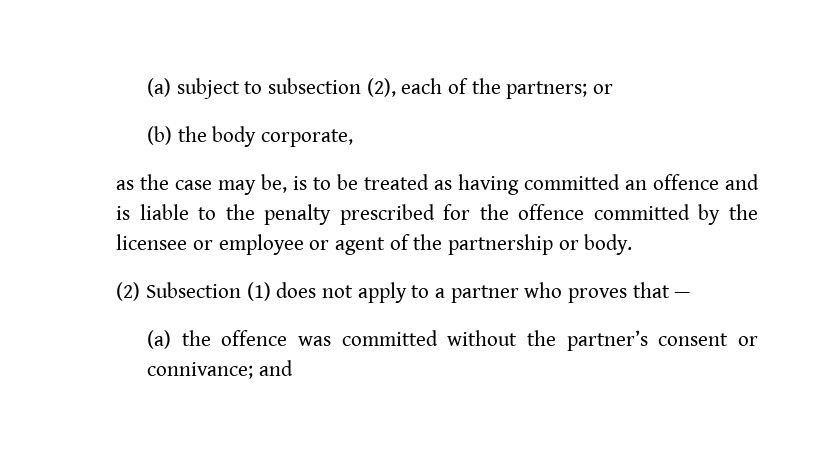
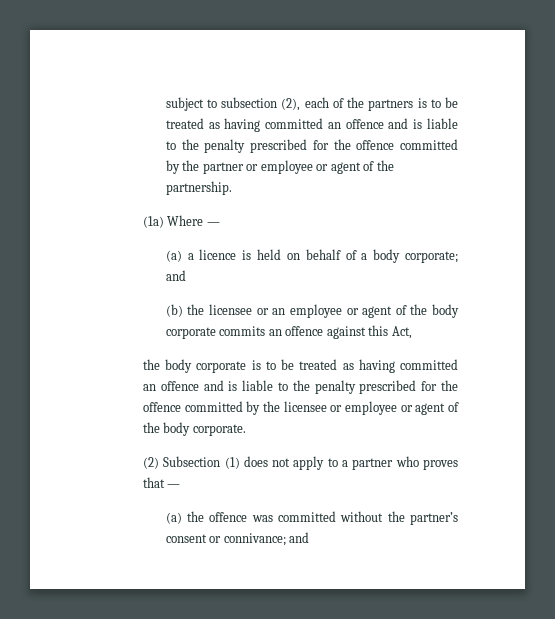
- (a) subject to subsection (2), each of the partners; or
- (b) the body corporate,
- as the case may be, is to be treated as having committed an offence and is liable to the penalty prescribed for the offence committed by the licensee or employee or agent of the partnership or body.
+ subject to subsection (2), each of the partners is to be treated as having committed an offence and is liable to the penalty prescribed for the offence committed by the partner or employee or agent of the partnership.
+ (1a) Where —
+ (a) a licence is held on behalf of a body corporate; and
+ (b) the licensee or an employee or agent of the body corporate commits an offence against this Act,
+ the body corporate is to be treated as having committed an offence and is liable to the penalty prescribed for the offence committed by the licensee or employee or agent of the body corporate.

